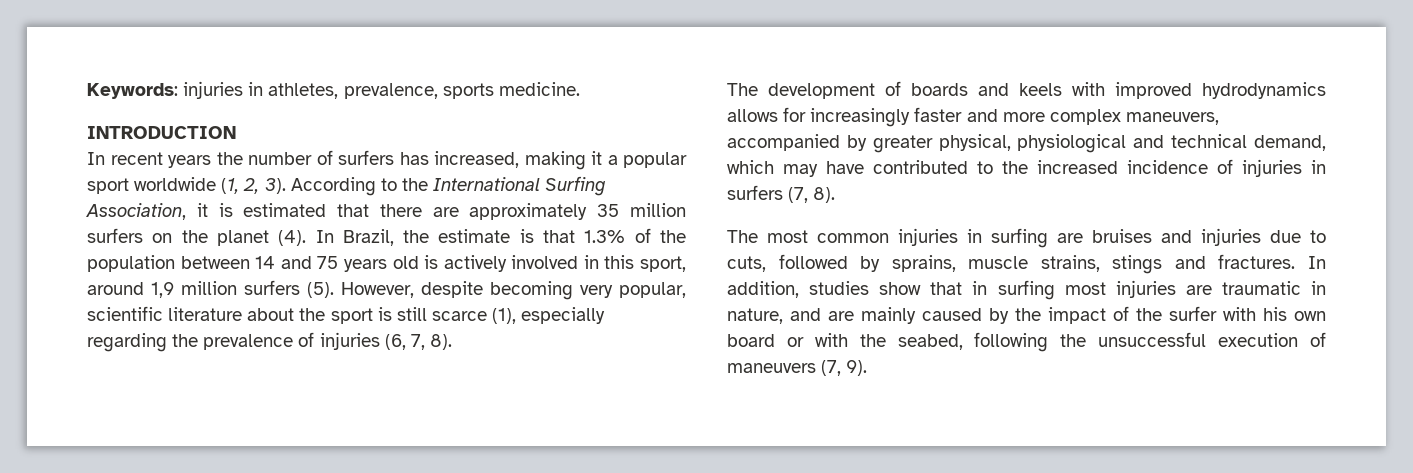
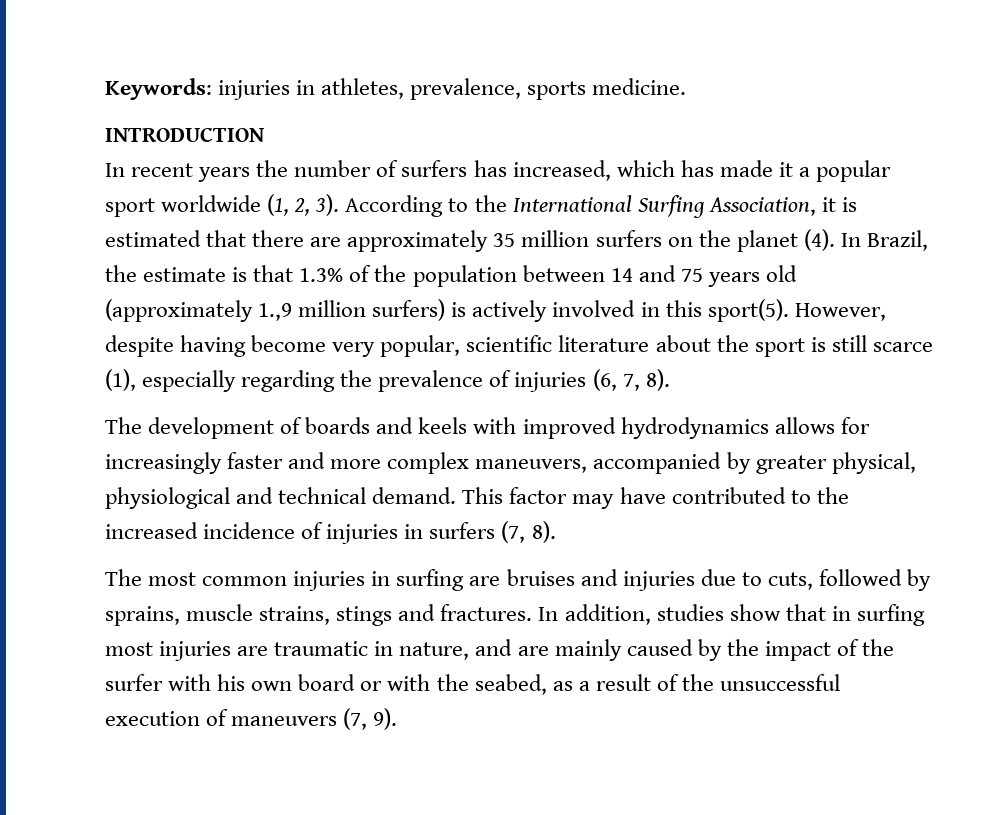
- In recent years the number of surfers has increased, making it a popular sport worldwide (1, 2, 3).
+ In recent years the number of surfers has increased, which has made it a popular sport worldwide (1, 2, 3).
- In Brazil, the estimate is that 1.3% of the population between 14 and 75 years old is actively involved in this sport, around 1,9 million surfers (5). However, despite becoming very popular, scientific literature about the sport is still scarce (1), especially regarding the prevalence of injuries (6, 7, 8).
+ In Brazil, the estimate is that 1.3% of the population between 14 and 75 years old (approximately 1.,9 million surfers) is actively involved in this sport(5). However, despite having become very popular, scientific literature about the sport is still scarce (1), especially regarding the prevalence of injuries (6, 7, 8).
- The development of boards and keels with improved hydrodynamics allows for increasingly faster and more complex maneuvers, accompanied by greater physical, physiological and technical demand, which may have contributed to the increased incidence of injuries in surfers (7, 8).
+ The development of boards and keels with improved hydrodynamics allows for increasingly faster and more complex maneuvers, accompanied by greater physical, physiological and technical demand. This factor may have contributed to the increased incidence of injuries in surfers (7, 8).
- In addition, studies show that in surfing most injuries are traumatic in nature, and are mainly caused by the impact of the surfer with his own board or with the seabed, following the unsuccessful execution of maneuvers (7, 9).
+ In addition, studies show that in surfing most injuries are traumatic in nature, and are mainly caused by the impact of the surfer with his own board or with the seabed, as a result of the unsuccessful execution of maneuvers (7, 9).

